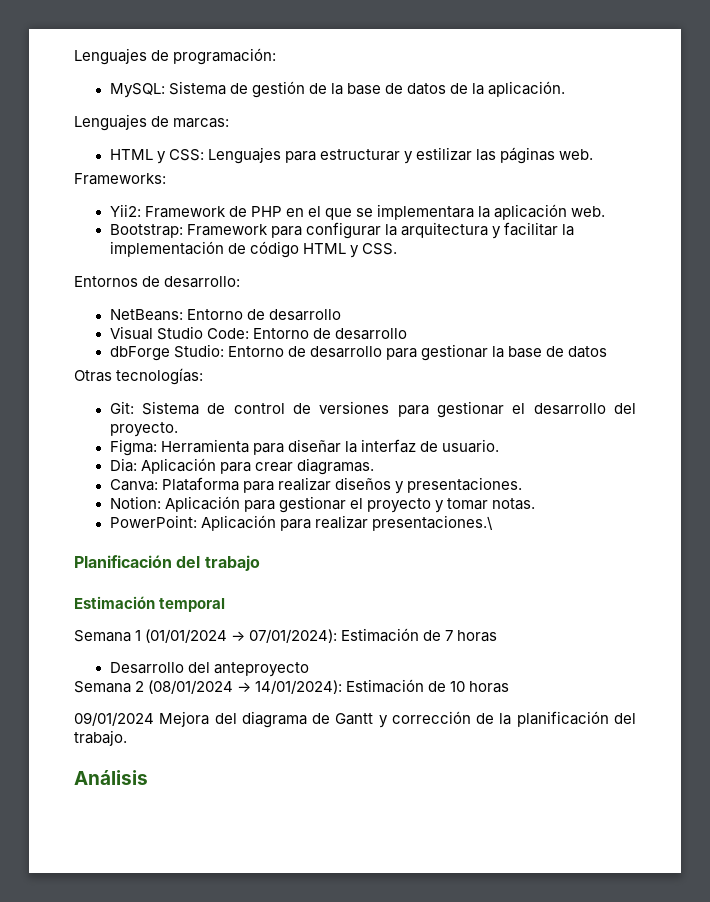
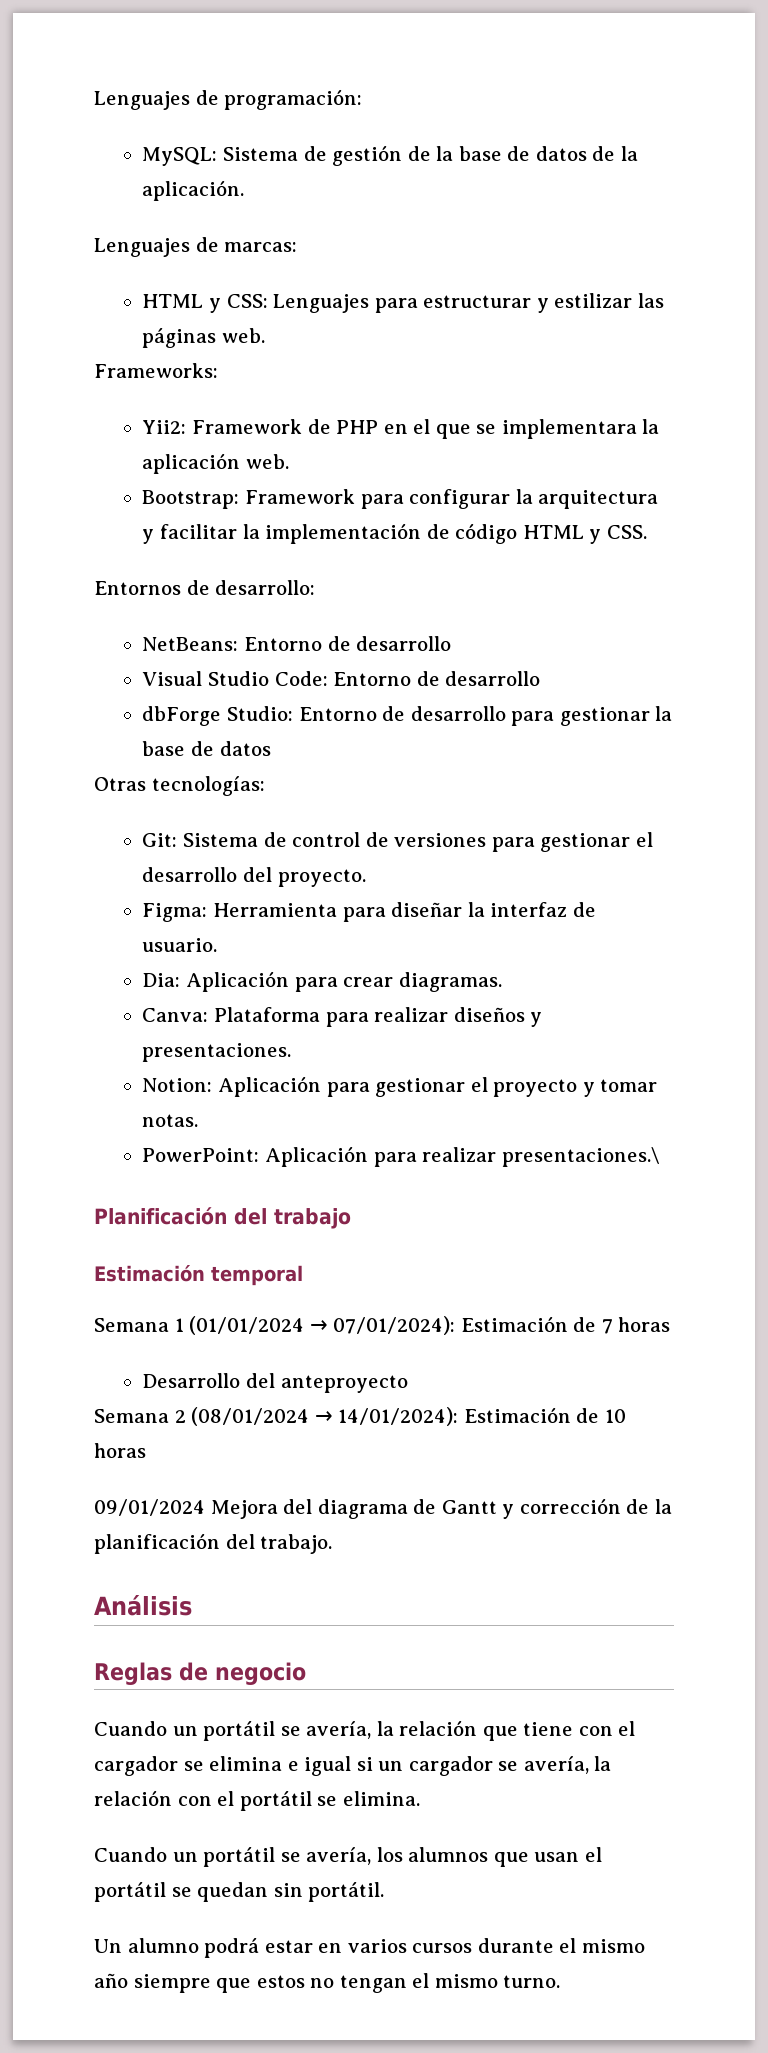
+ Reglas de negocio
+ Cuando un portátil se avería, la relación que tiene con el cargador se elimina e igual si un cargador se avería, la relación con el portátil se elimina.
+ Cuando un portátil se avería, los alumnos que usan el portátil se quedan sin portátil.
+ Un alumno podrá estar en varios cursos durante el mismo año siempre que estos no tengan el mismo turno.

